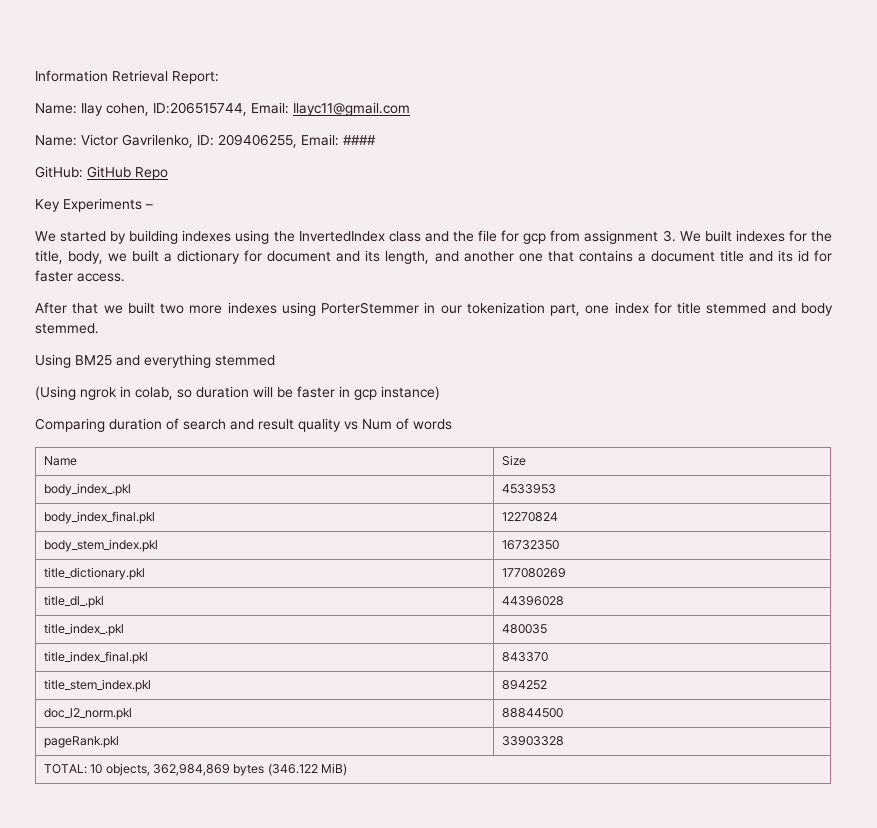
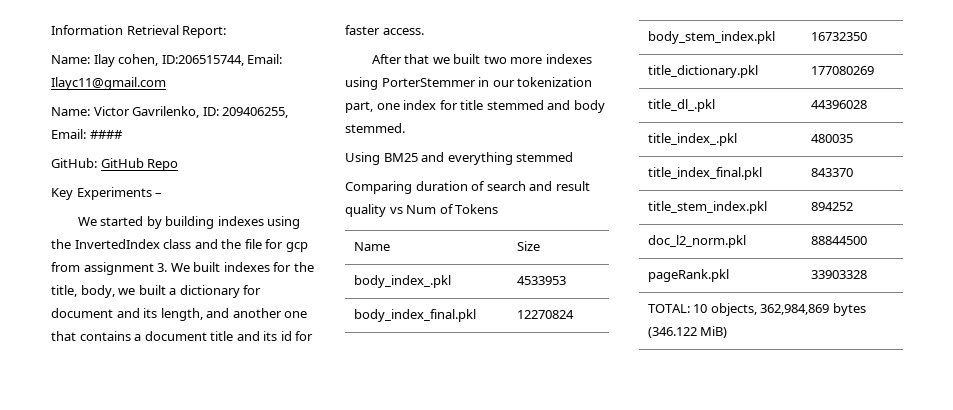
- (Using ngrok in colab, so duration will be faster in gcp instance)
- Comparing duration of search and result quality vs Num of words
+ Comparing duration of search and result quality vs Num of Tokens

